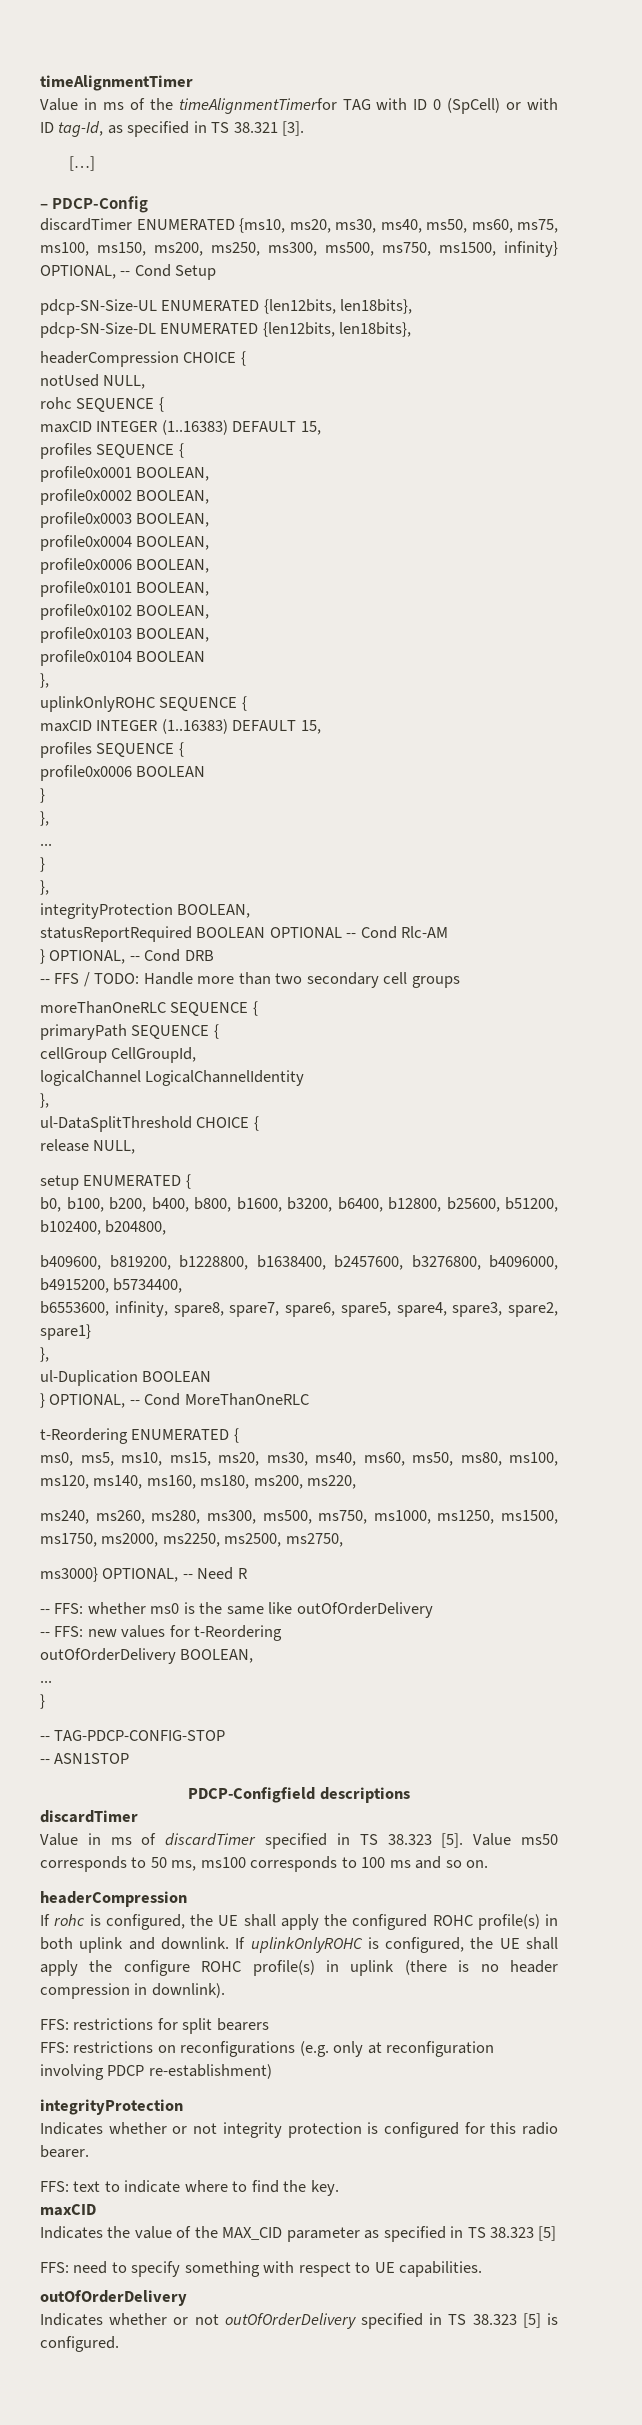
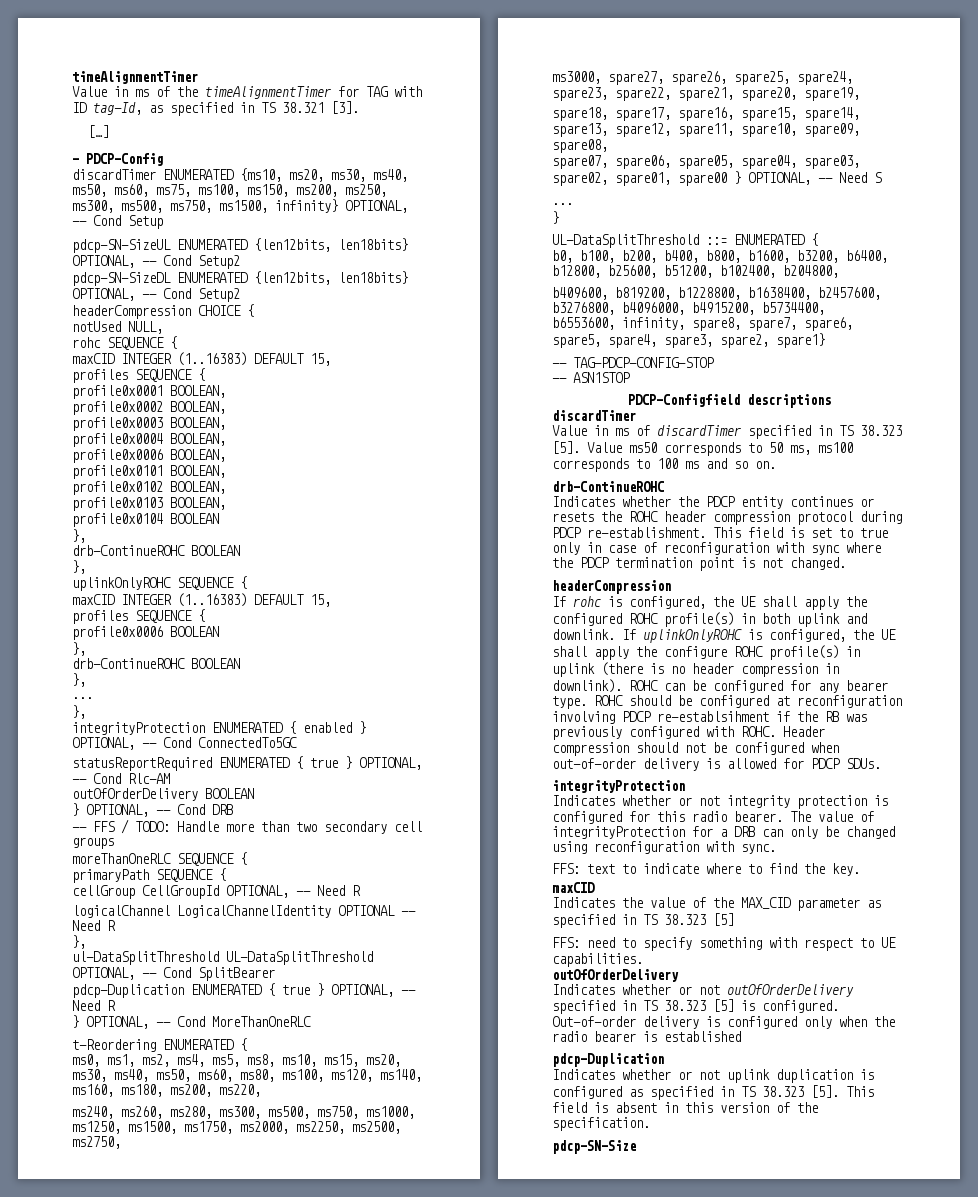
- Value in ms of the timeAlignmentTimerfor TAG with ID 0 (SpCell) or with ID tag-Id, as specified in TS 38.321 [3].
+ Value in ms of the timeAlignmentTimer for TAG with ID tag-Id, as specified in TS 38.321 [3].
- pdcp-SN-Size-UL ENUMERATED {len12bits, len18bits},
- pdcp-SN-Size-DL ENUMERATED {len12bits, len18bits},
+ pdcp-SN-SizeUL ENUMERATED {len12bits, len18bits} OPTIONAL, -- Cond Setup2
+ pdcp-SN-SizeDL ENUMERATED {len12bits, len18bits} OPTIONAL, -- Cond Setup2
  profile0x0104 BOOLEAN
+ },
+ drb-ContinueROHC BOOLEAN
  profile0x0006 BOOLEAN
- }
+ },
+ drb-ContinueROHC BOOLEAN
  },
  ...
- }
- integrityProtection BOOLEAN,
- statusReportRequired BOOLEAN OPTIONAL -- Cond Rlc-AM
+ integrityProtection ENUMERATED { enabled } OPTIONAL, -- Cond ConnectedTo5GC
+ statusReportRequired ENUMERATED { true } OPTIONAL, -- Cond Rlc-AM
+ outOfOrderDelivery BOOLEAN
- cellGroup CellGroupId,
- logicalChannel LogicalChannelIdentity
+ cellGroup CellGroupId OPTIONAL, -- Need R
+ logicalChannel LogicalChannelIdentity OPTIONAL -- Need R
  },
- ul-DataSplitThreshold CHOICE {
- release NULL,
- setup ENUMERATED {
+ ul-DataSplitThreshold UL-DataSplitThreshold OPTIONAL, -- Cond SplitBearer
+ pdcp-Duplication ENUMERATED { true } OPTIONAL, -- Need R
+ } OPTIONAL, -- Cond MoreThanOneRLC
+ t-Reordering ENUMERATED {
+ ms0, ms1, ms2, ms4, ms5, ms8, ms10, ms15, ms20, ms30, ms40, ms50, ms60, ms80, ms100, ms120, ms140, ms160, ms180, ms200, ms220,
+ ms240, ms260, ms280, ms300, ms500, ms750, ms1000, ms1250, ms1500, ms1750, ms2000, ms2250, ms2500, ms2750,
+ ms3000, spare27, spare26, spare25, spare24, spare23, spare22, spare21, spare20, spare19,
+ spare18, spare17, spare16, spare15, spare14, spare13, spare12, spare11, spare10, spare09, spare08,
+ spare07, spare06, spare05, spare04, spare03, spare02, spare01, spare00 } OPTIONAL, -- Need S
+ ...
+ }
+ UL-DataSplitThreshold ::= ENUMERATED {
  b6553600, infinity, spare8, spare7, spare6, spare5, spare4, spare3, spare2, spare1}
- },
- ul-Duplication BOOLEAN
- } OPTIONAL, -- Cond MoreThanOneRLC
- t-Reordering ENUMERATED {
- ms0, ms5, ms10, ms15, ms20, ms30, ms40, ms60, ms50, ms80, ms100, ms120, ms140, ms160, ms180, ms200, ms220,
- ms240, ms260, ms280, ms300, ms500, ms750, ms1000, ms1250, ms1500, ms1750, ms2000, ms2250, ms2500, ms2750,
- ms3000} OPTIONAL, -- Need R
- -- FFS: whether ms0 is the same like outOfOrderDelivery
- -- FFS: new values for t-Reordering
- outOfOrderDelivery BOOLEAN,
- ...
- }
  Value ms50 corresponds to 50 ms, ms100 corresponds to 100 ms and so on.
+ drb-ContinueROHC
+ Indicates whether the PDCP entity continues or resets the ROHC header compression protocol during PDCP re-establishment. This field is set to true only in case of reconfiguration with sync where the PDCP termination point is not changed.
- If uplinkOnlyROHC is configured, the UE shall apply the configure ROHC profile(s) in uplink (there is no header compression in downlink).
- FFS: restrictions for split bearers
- FFS: restrictions on reconfigurations (e.g. only at reconfiguration involving PDCP re-establishment)
+ If uplinkOnlyROHC is configured, the UE shall apply the configure ROHC profile(s) in uplink (there is no header compression in downlink). ROHC can be configured for any bearer type. ROHC should be configured at reconfiguration involving PDCP re-establsihment if the RB was previously configured with ROHC. Header compression should not be configured when out-of-order delivery is allowed for PDCP SDUs.
+ The value of integrityProtection for a DRB can only be changed using reconfiguration with sync.
+ Out-of-order delivery is configured only when the radio bearer is established
+ pdcp-Duplication
+ Indicates whether or not uplink duplication is configured as specified in TS 38.323 [5]. This field is absent in this version of the specification.
+ pdcp-SN-Size

